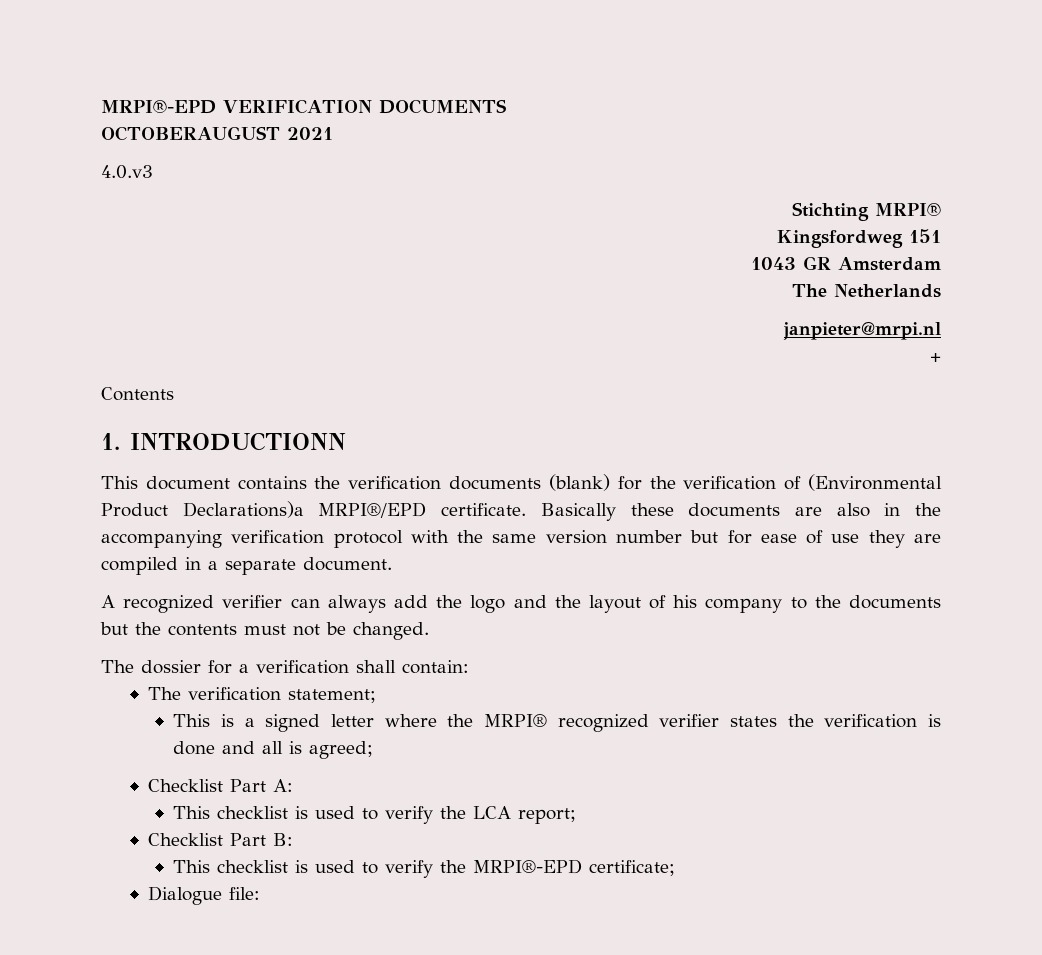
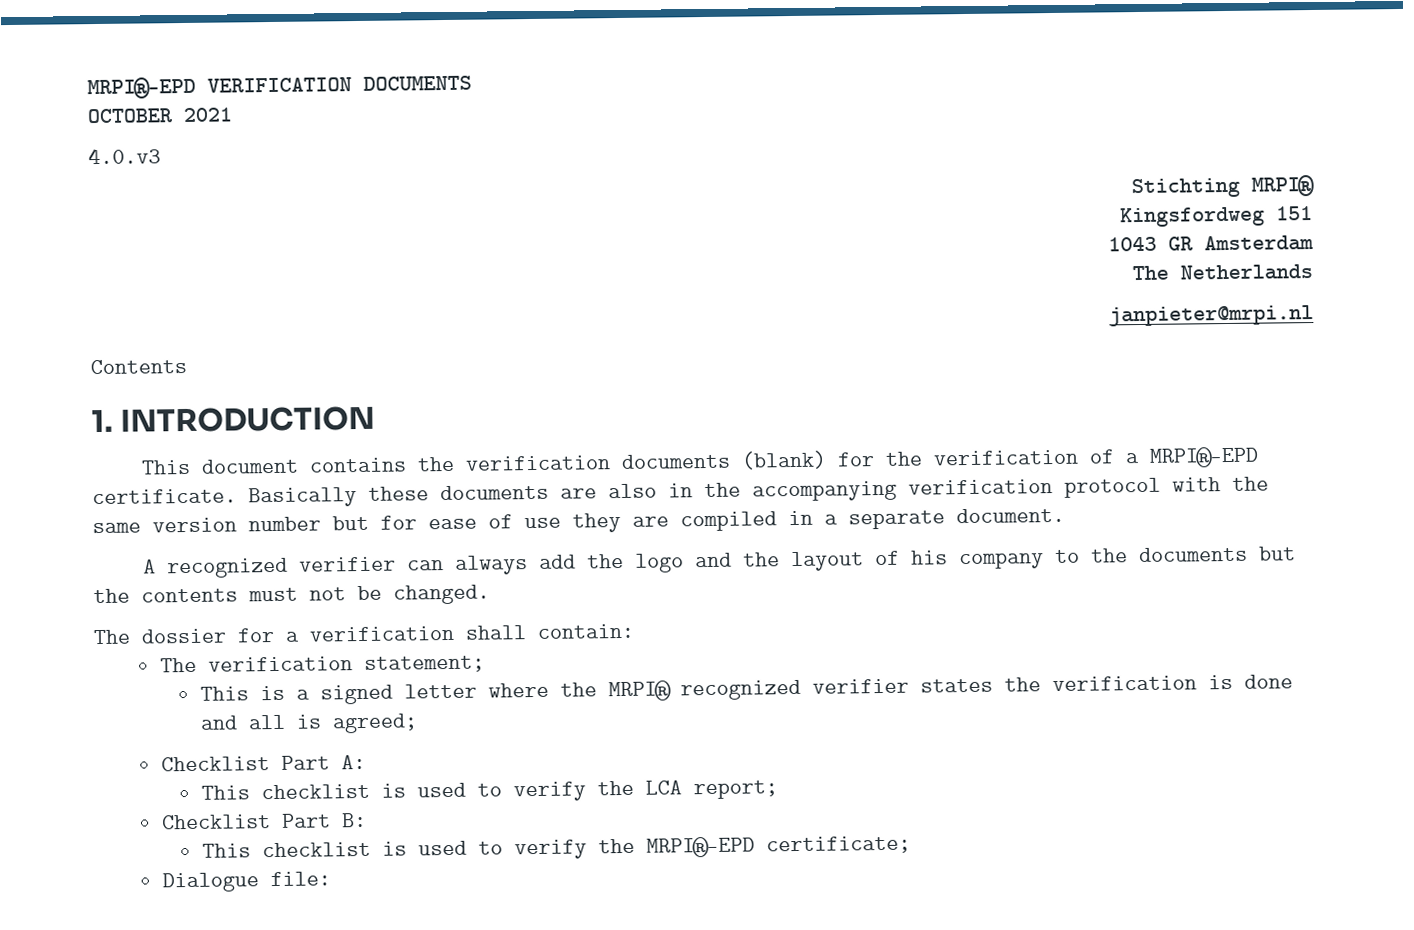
- OCTOBERAUGUST 2021
+ OCTOBER 2021
- +
- 1. INTRODUCTIONN
+ 1. INTRODUCTION
- This document contains the verification documents (blank) for the verification of (Environmental Product Declarations)a MRPI®/EPD certificate.
+ This document contains the verification documents (blank) for the verification of a MRPI®-EPD certificate.

